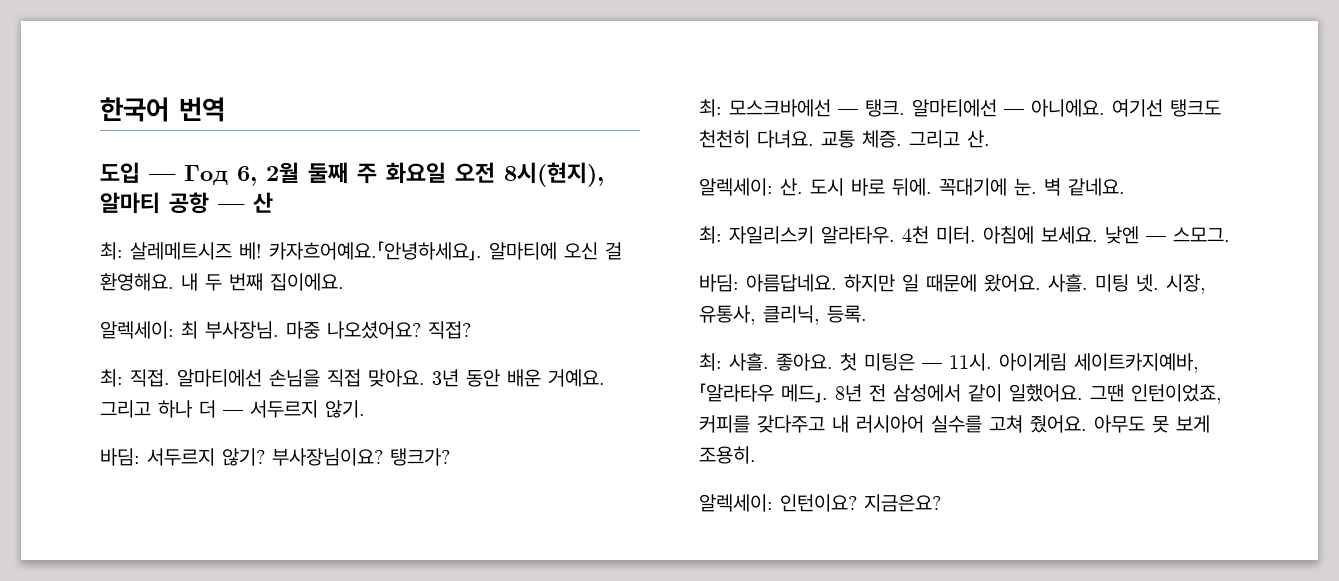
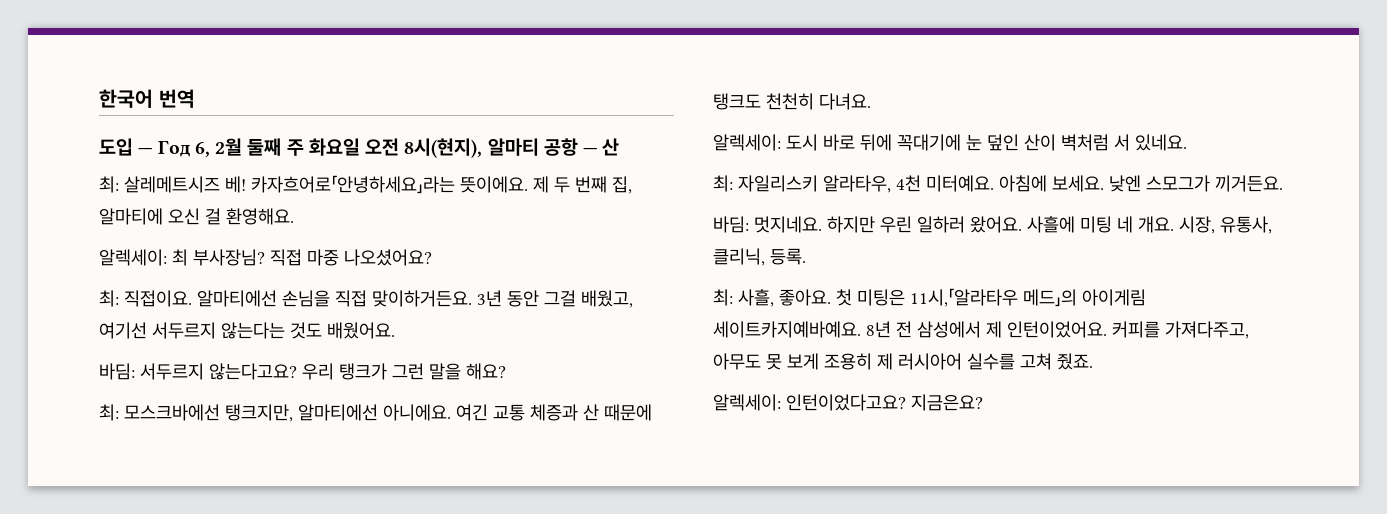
- 카자흐어예요.「안녕하세요」. 알마티에 오신 걸 환영해요. 내 두 번째 집이에요.
+ 카자흐어로「안녕하세요」라는 뜻이에요. 제 두 번째 집, 알마티에 오신 걸 환영해요.
- 알렉세이: 최 부사장님. 마중 나오셨어요? 직접?
- 최: 직접.
+ 알렉세이: 최 부사장님? 직접 마중 나오셨어요?
+ 최: 직접이요.
- 알마티에선 손님을 직접 맞아요.
+ 알마티에선 손님을 직접 맞이하거든요.
- 3년 동안 배운 거예요. 그리고 하나 더 — 서두르지 않기.
- 바딤: 서두르지 않기? 부사장님이요? 탱크가?
- 최: 모스크바에선 — 탱크. 알마티에선 — 아니에요. 여기선 탱크도 천천히 다녀요. 교통 체증. 그리고 산.
- 알렉세이: 산. 도시 바로 뒤에. 꼭대기에 눈. 벽 같네요.
+ 3년 동안 그걸 배웠고, 여기선 서두르지 않는다는 것도 배웠어요.
+ 바딤: 서두르지 않는다고요? 우리 탱크가 그런 말을 해요?
+ 최: 모스크바에선 탱크지만, 알마티에선 아니에요. 여긴 교통 체증과 산 때문에 탱크도 천천히 다녀요.
+ 알렉세이: 도시 바로 뒤에 꼭대기에 눈 덮인 산이 벽처럼 서 있네요.
- 최: 자일리스키 알라타우. 4천 미터.
+ 최: 자일리스키 알라타우, 4천 미터예요.
- 낮엔 — 스모그.
- 바딤: 아름답네요. 하지만 일 때문에 왔어요. 사흘. 미팅 넷.
+ 낮엔 스모그가 끼거든요.
+ 바딤: 멋지네요. 하지만 우린 일하러 왔어요. 사흘에 미팅 네 개요.
- 최: 사흘. 좋아요.
+ 최: 사흘, 좋아요.
- 첫 미팅은 — 11시. 아이게림 세이트카지예바,「알라타우 메드」. 8년 전 삼성에서 같이 일했어요. 그땐 인턴이었죠, 커피를 갖다주고 내 러시아어 실수를 고쳐 줬어요. 아무도 못 보게 조용히.
- 알렉세이: 인턴이요?
+ 첫 미팅은 11시,「알라타우 메드」의 아이게림 세이트카지예바예요. 8년 전 삼성에서 제 인턴이었어요. 커피를 가져다주고, 아무도 못 보게 조용히 제 러시아어 실수를 고쳐 줬죠.
+ 알렉세이: 인턴이었다고요?

